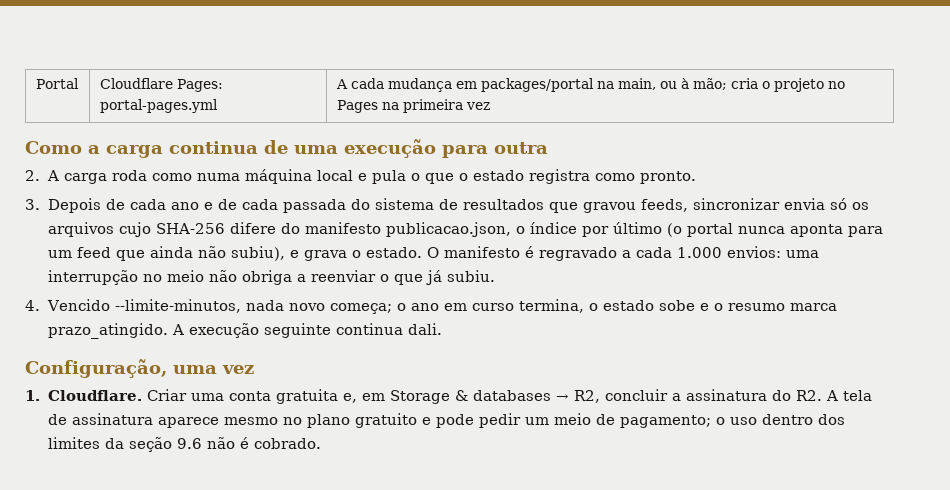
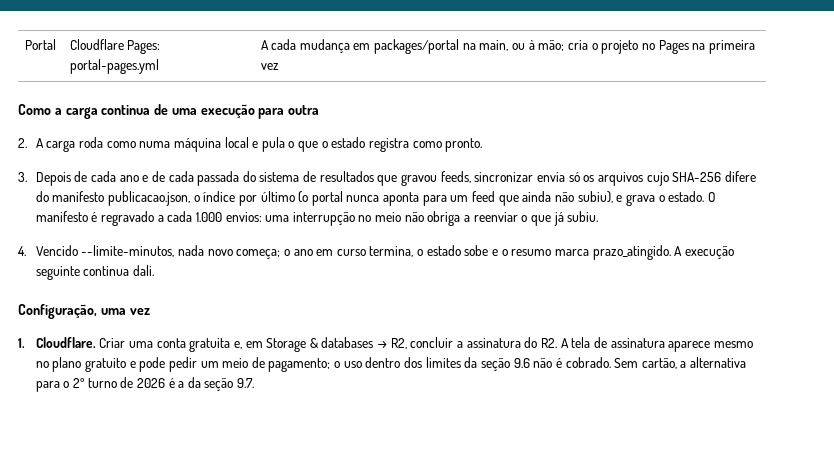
+ Sem cartão, a alternativa para o 2º turno de 2026 é a da seção 9.7.

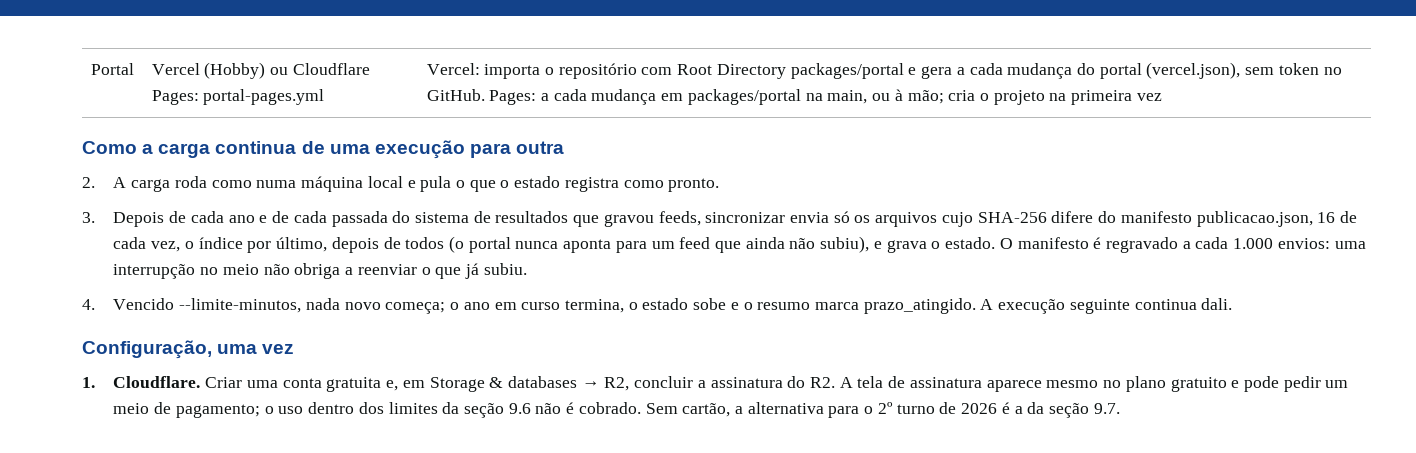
- Cloudflare Pages: portal-pages.yml
+ Vercel (Hobby) ou Cloudflare Pages: portal-pages.yml
- A cada mudança em packages/portal na main, ou à mão; cria o projeto no Pages na primeira vez
+ Vercel: importa o repositório com Root Directory packages/portal e gera a cada mudança do portal (vercel.json), sem token no GitHub. Pages: a cada mudança em packages/portal na main, ou à mão; cria o projeto na primeira vez
- 3. Depois de cada ano e de cada passada do sistema de resultados que gravou feeds, sincronizar envia só os arquivos cujo SHA-256 difere do manifesto publicacao.json, o índice por último (o portal nunca aponta para um feed que ainda não subiu), e grava o estado.
+ 3. Depois de cada ano e de cada passada do sistema de resultados que gravou feeds, sincronizar envia só os arquivos cujo SHA-256 difere do manifesto publicacao.json, 16 de cada vez, o índice por último, depois de todos (o portal nunca aponta para um feed que ainda não subiu), e grava o estado.

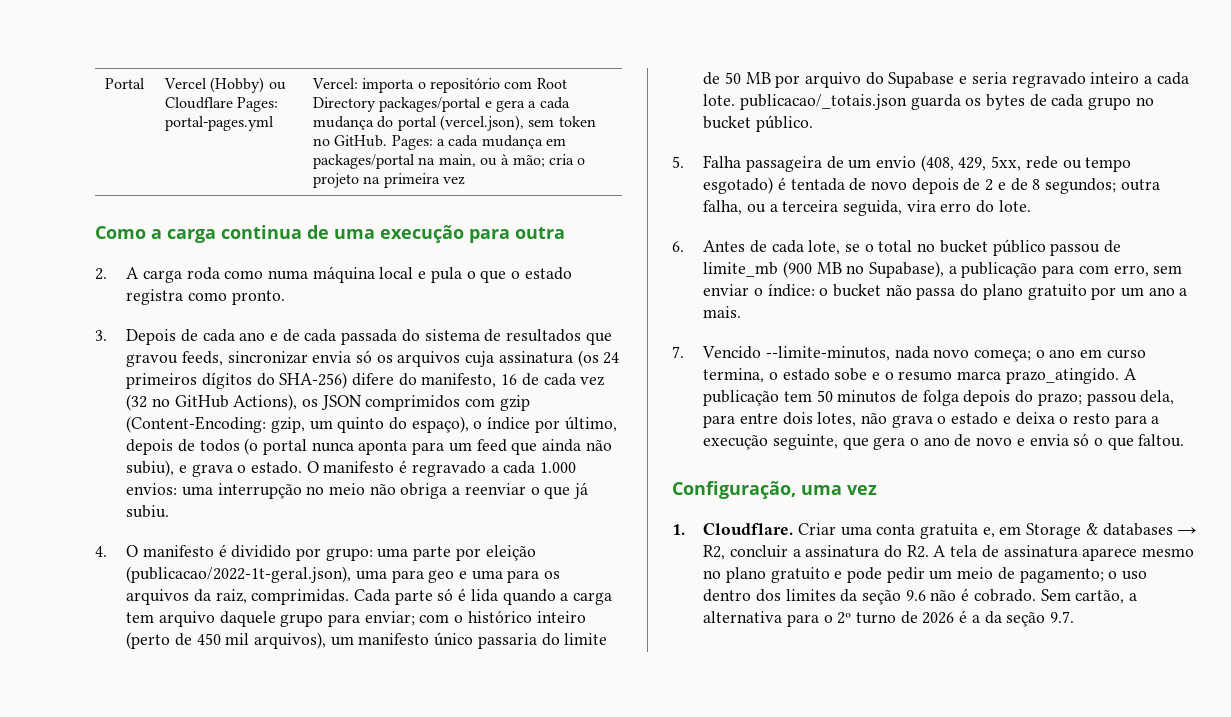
- 3. Depois de cada ano e de cada passada do sistema de resultados que gravou feeds, sincronizar envia só os arquivos cujo SHA-256 difere do manifesto publicacao.json, 16 de cada vez, o índice por último, depois de todos (o portal nunca aponta para um feed que ainda não subiu), e grava o estado.
+ 3. Depois de cada ano e de cada passada do sistema de resultados que gravou feeds, sincronizar envia só os arquivos cuja assinatura (os 24 primeiros dígitos do SHA-256) difere do manifesto, 16 de cada vez (32 no GitHub Actions), os JSON comprimidos com gzip (Content-Encoding: gzip, um quinto do espaço), o índice por último, depois de todos (o portal nunca aponta para um feed que ainda não subiu), e grava o estado.
- 4. Vencido --limite-minutos, nada novo começa; o ano em curso termina, o estado sobe e o resumo marca prazo_atingido.
+ 4. O manifesto é dividido por grupo: uma parte por eleição (publicacao/2022-1t-geral.json), uma para geo e uma para os arquivos da raiz, comprimidas. Cada parte só é lida quando a carga tem arquivo daquele grupo para enviar; com o histórico inteiro (perto de 450 mil arquivos), um manifesto único passaria do limite de 50 MB por arquivo do Supabase e seria regravado inteiro a cada lote. publicacao/_totais.json guarda os bytes de cada grupo no bucket público.
+ 5. Falha passageira de um envio (408, 429, 5xx, rede ou tempo esgotado) é tentada de novo depois de 2 e de 8 segundos; outra falha, ou a terceira seguida, vira erro do lote.
+ 6. Antes de cada lote, se o total no bucket público passou de limite_mb (900 MB no Supabase), a publicação para com erro, sem enviar o índice: o bucket não passa do plano gratuito por um ano a mais.
+ 7. Vencido --limite-minutos, nada novo começa; o ano em curso termina, o estado sobe e o resumo marca prazo_atingido.
- A execução seguinte continua dali.
+ A publicação tem 50 minutos de folga depois do prazo; passou dela, para entre dois lotes, não grava o estado e deixa o resto para a execução seguinte, que gera o ano de novo e envia só o que faltou.

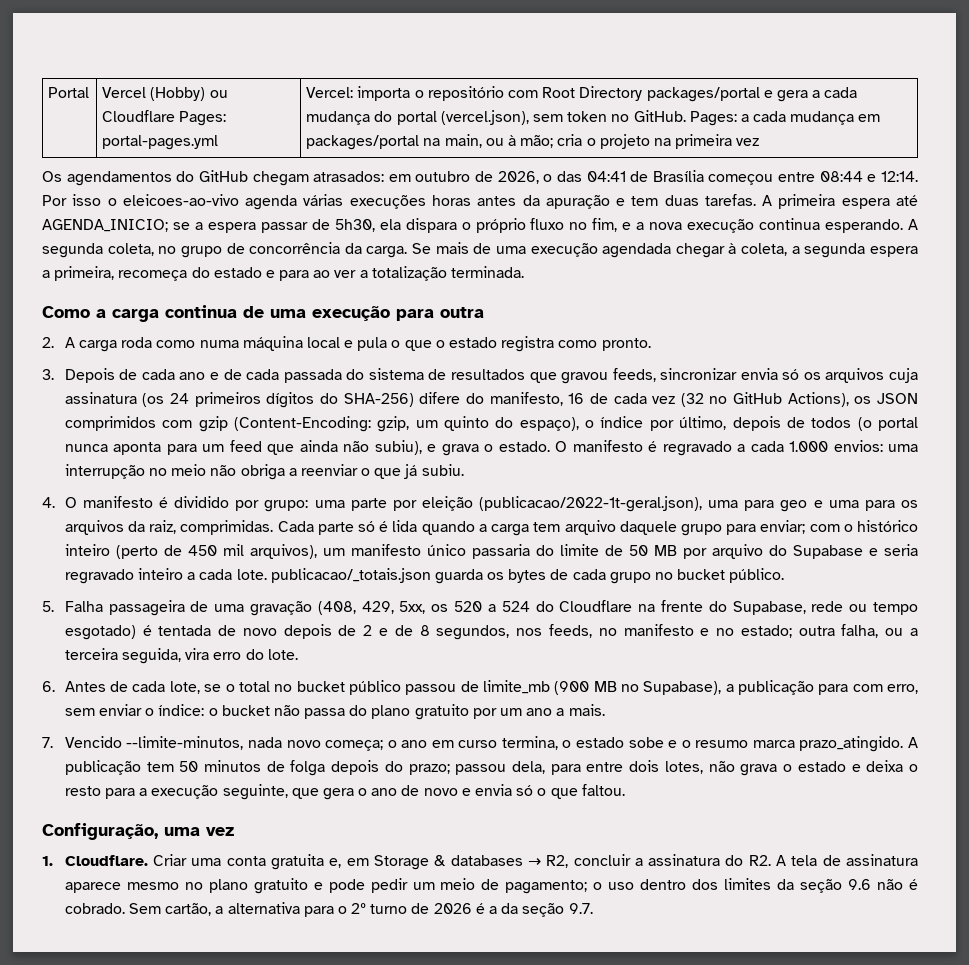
+ Os agendamentos do GitHub chegam atrasados: em outubro de 2026, o das 04:41 de Brasília começou entre 08:44 e 12:14. Por isso o eleicoes-ao-vivo agenda várias execuções horas antes da apuração e tem duas tarefas. A primeira espera até AGENDA_INICIO; se a espera passar de 5h30, ela dispara o próprio fluxo no fim, e a nova execução continua esperando. A segunda coleta, no grupo de concorrência da carga. Se mais de uma execução agendada chegar à coleta, a segunda espera a primeira, recomeça do estado e para ao ver a totalização terminada.
- 5. Falha passageira de um envio (408, 429, 5xx, rede ou tempo esgotado) é tentada de novo depois de 2 e de 8 segundos; outra falha, ou a terceira seguida, vira erro do lote.
+ 5. Falha passageira de uma gravação (408, 429, 5xx, os 520 a 524 do Cloudflare na frente do Supabase, rede ou tempo esgotado) é tentada de novo depois de 2 e de 8 segundos, nos feeds, no manifesto e no estado; outra falha, ou a terceira seguida, vira erro do lote.

